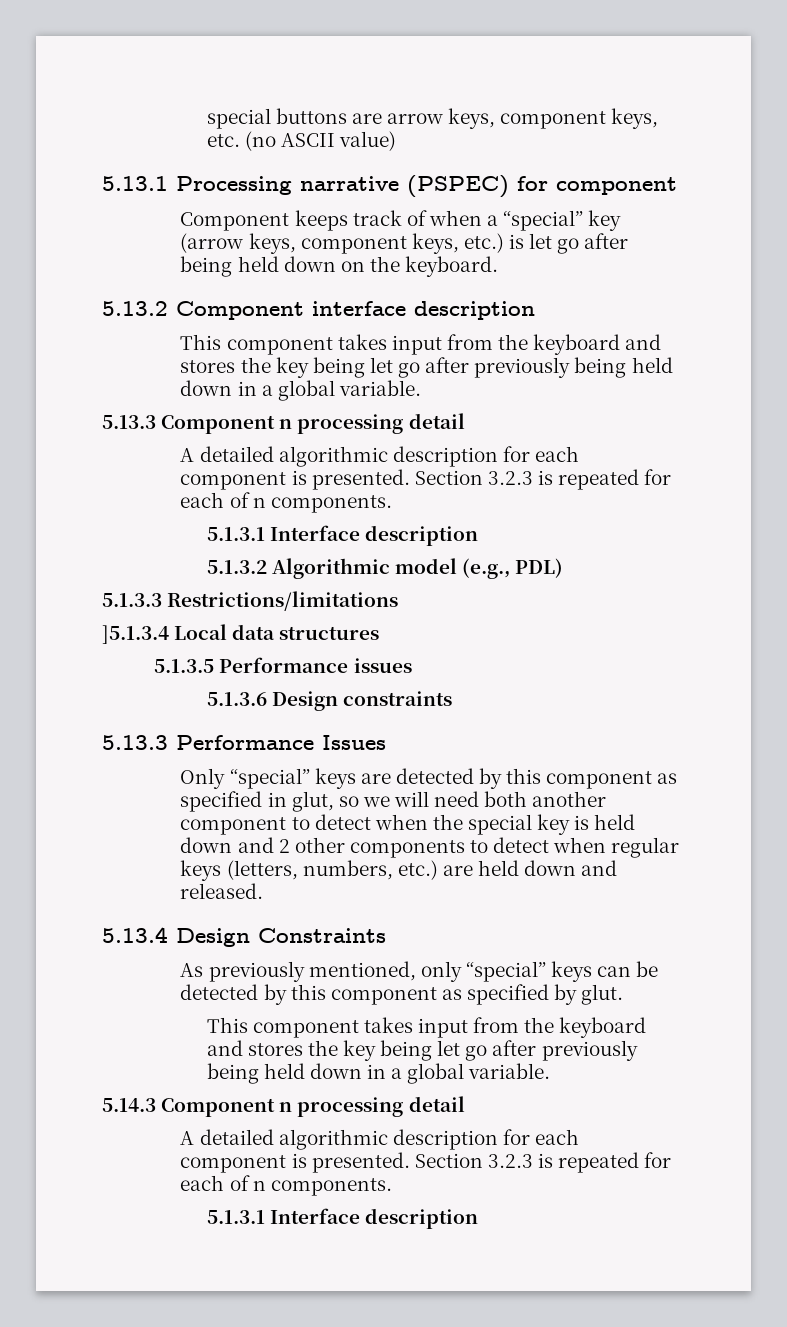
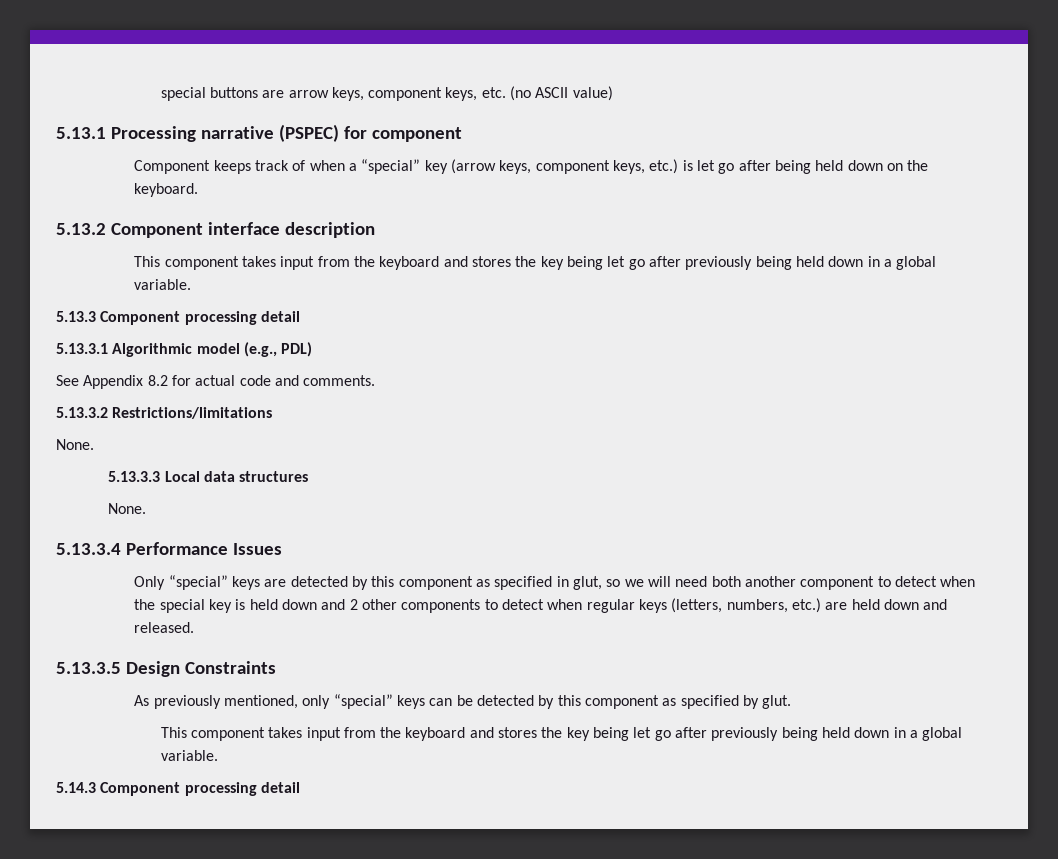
- 5.13.3 Component n processing detail
- A detailed algorithmic description for each component is presented. Section 3.2.3 is repeated for each of n components.
- 5.1.3.1 Interface description
- 5.1.3.2 Algorithmic model (e.g., PDL)
- 5.1.3.3 Restrictions/limitations
- ]5.1.3.4 Local data structures
- 5.1.3.5 Performance issues
- 5.1.3.6 Design constraints
- 5.13.3 Performance Issues
+ 5.13.3 Component processing detail
+ 5.13.3.1 Algorithmic model (e.g., PDL)
+ See Appendix 8.2 for actual code and comments.
+ 5.13.3.2 Restrictions/limitations
+ None.
+ 5.13.3.3 Local data structures
+ None.
+ 5.13.3.4 Performance Issues
- 5.13.4 Design Constraints
+ 5.13.3.5 Design Constraints
- 5.14.3 Component n processing detail
- A detailed algorithmic description for each component is presented. Section 3.2.3 is repeated for each of n components.
- 5.1.3.1 Interface description
+ 5.14.3 Component processing detail

